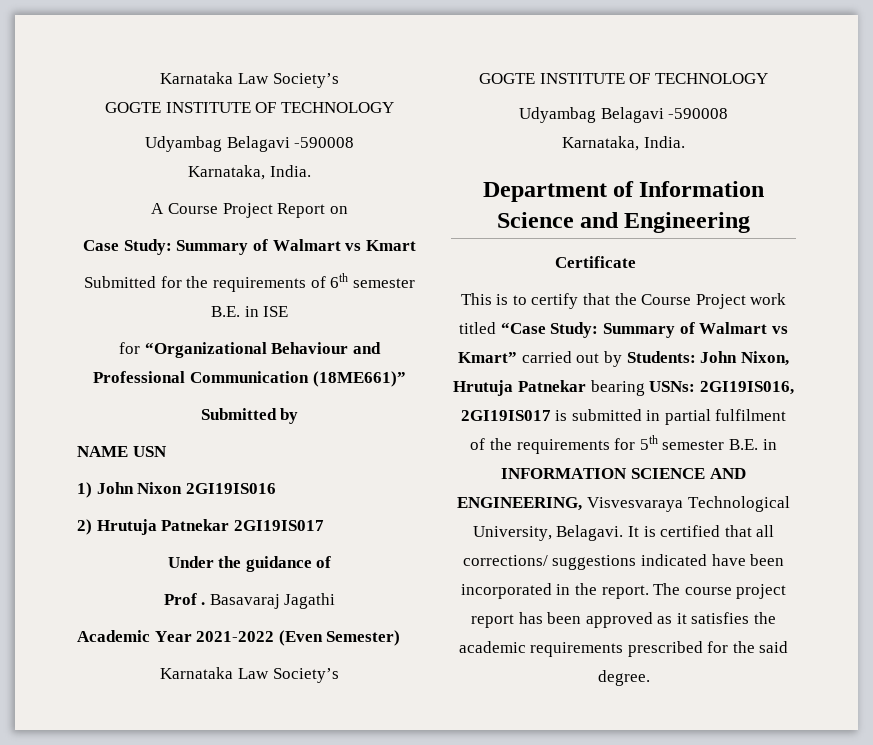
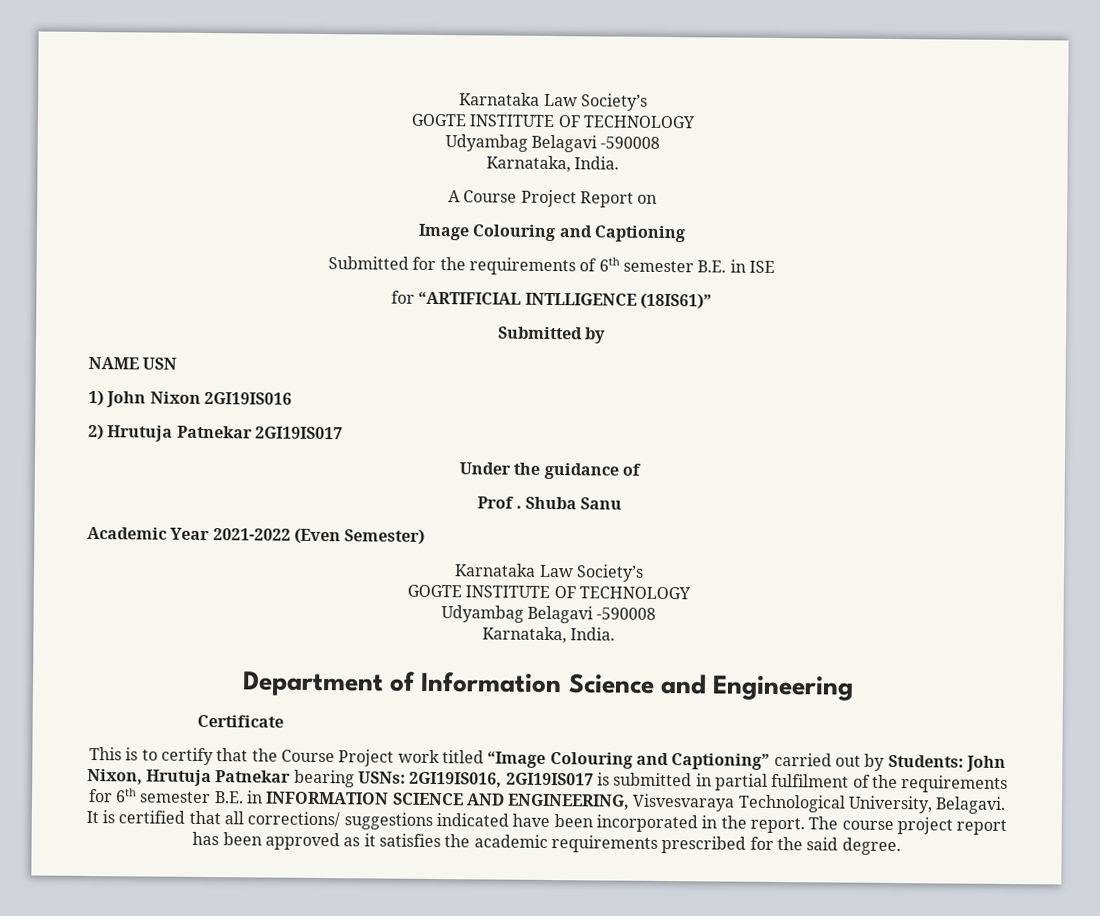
- Case Study: Summary of Walmart vs Kmart
+ Image Colouring and Captioning
- for “Organizational Behaviour and Professional Communication (18ME661)”
+ for “ARTIFICIAL INTLLIGENCE (18IS61)”
- Basavaraj Jagathi
+ Shuba Sanu
- This is to certify that the Course Project work titled “Case Study: Summary of Walmart vs Kmart” carried out by Students: John Nixon, Hrutuja Patnekar bearing USNs: 2GI19IS016, 2GI19IS017 is submitted in partial fulfilment of the requirements for 5th semester B.E. in INFORMATION SCIENCE AND ENGINEERING, Visvesvaraya Technological University, Belagavi.
+ This is to certify that the Course Project work titled “Image Colouring and Captioning” carried out by Students: John Nixon, Hrutuja Patnekar bearing USNs: 2GI19IS016, 2GI19IS017 is submitted in partial fulfilment of the requirements for 6th semester B.E. in INFORMATION SCIENCE AND ENGINEERING, Visvesvaraya Technological University, Belagavi.

